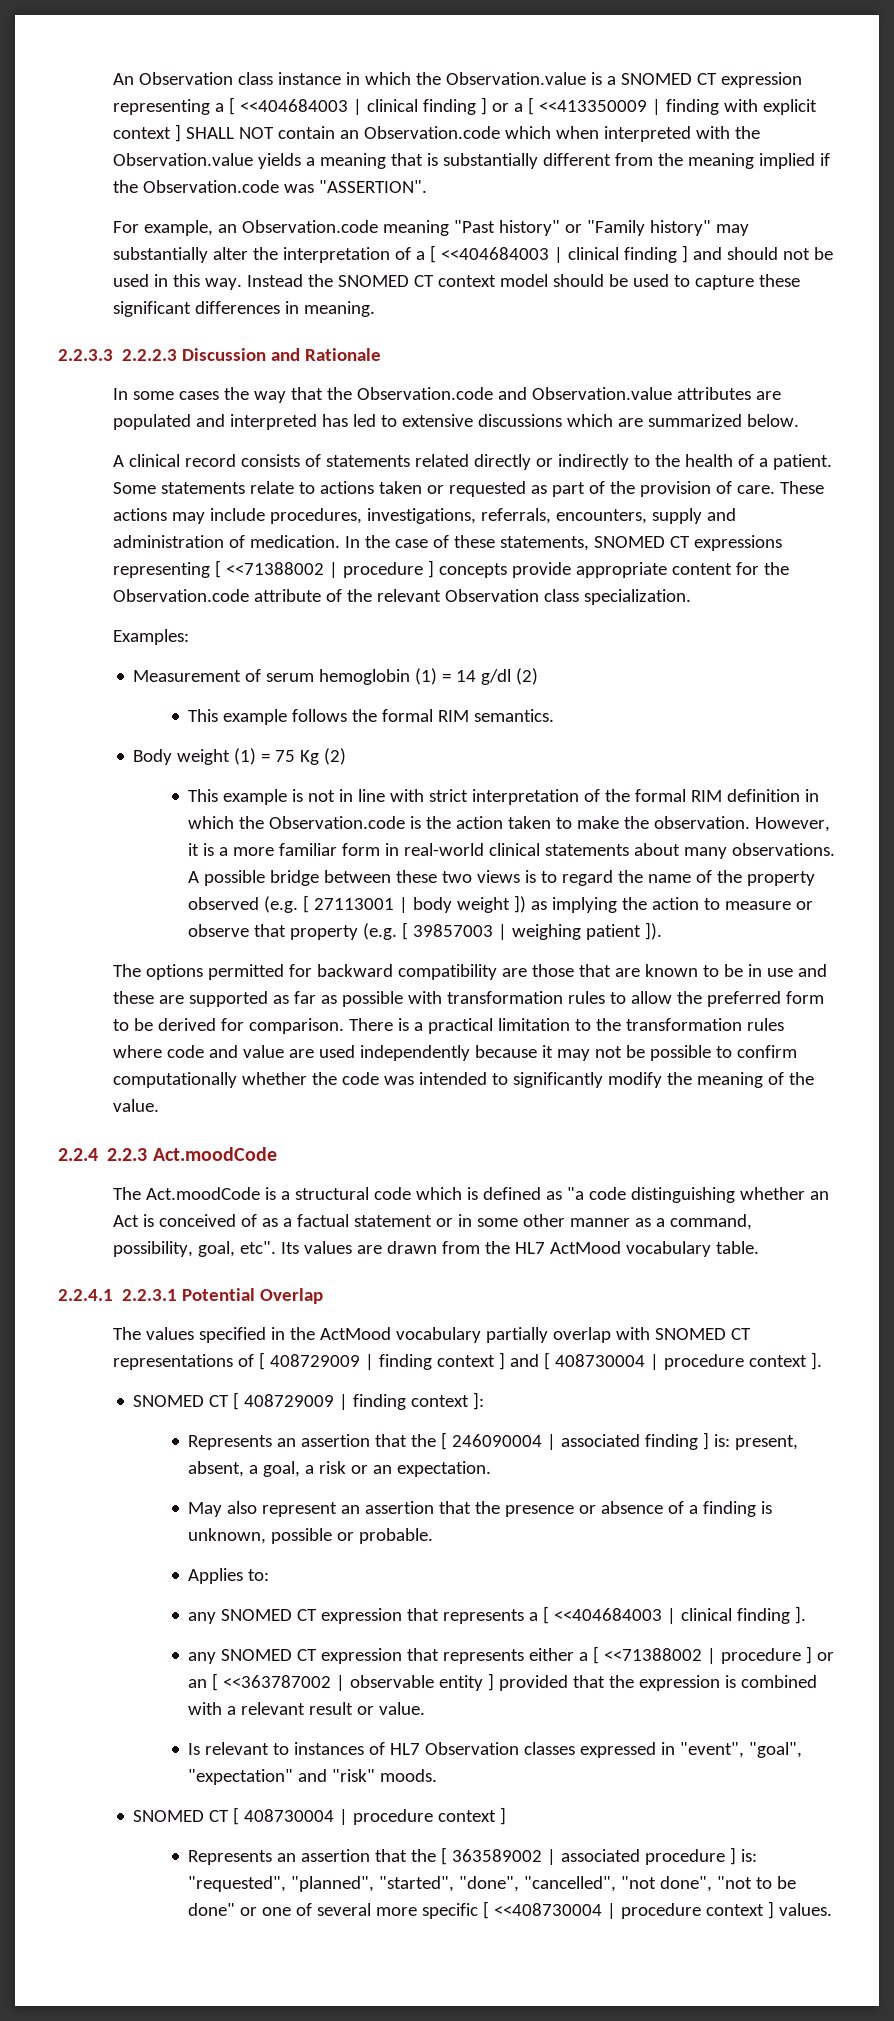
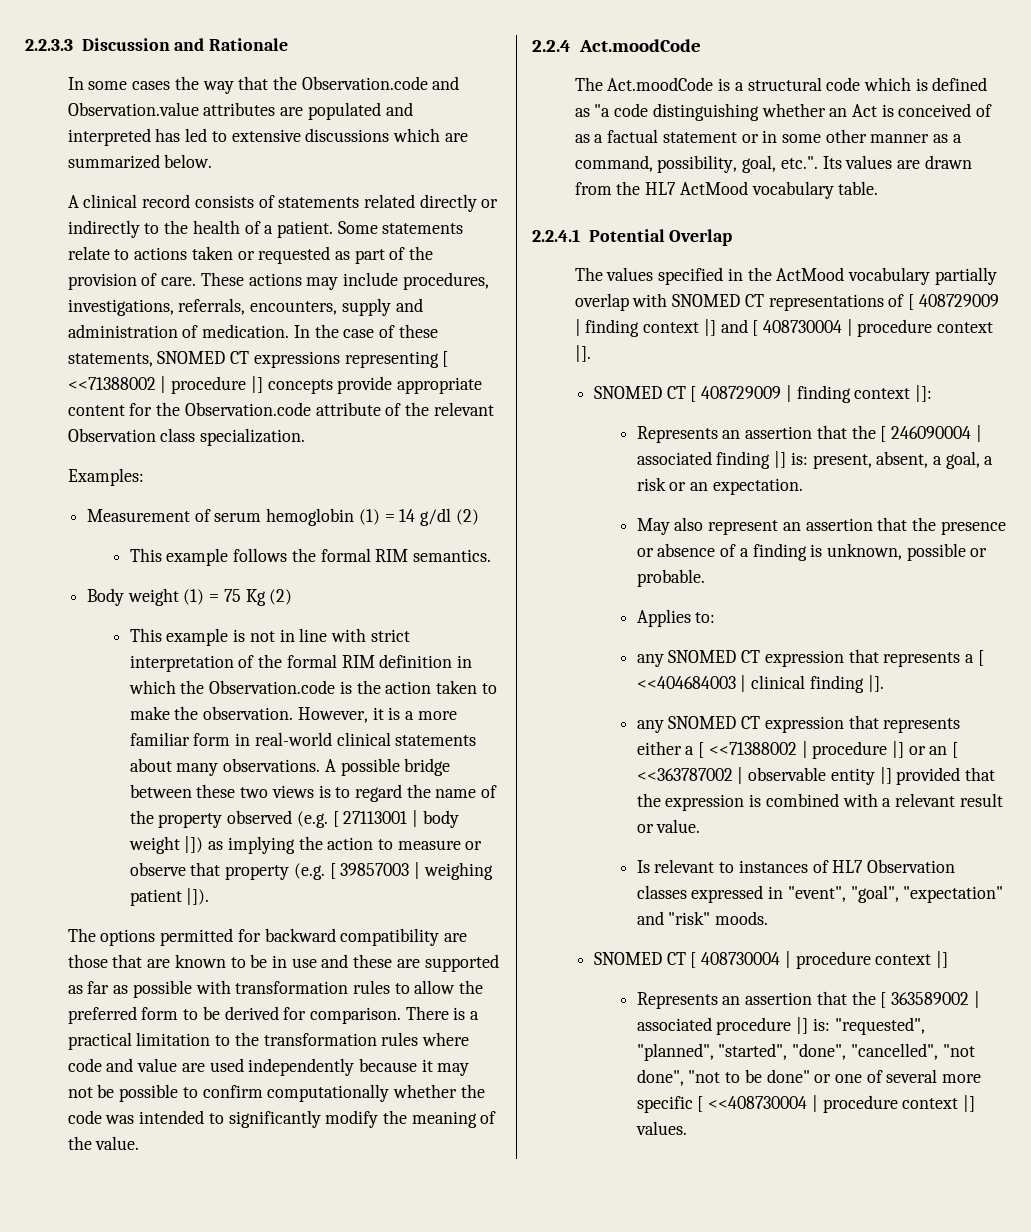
- An Observation class instance in which the Observation.value is a SNOMED CT expression representing a [ <<404684003 | clinical finding ] or a [ <<413350009 | finding with explicit context ] SHALL NOT contain an Observation.code which when interpreted with the Observation.value yields a meaning that is substantially different from the meaning implied if the Observation.code was "ASSERTION".
- For example, an Observation.code meaning "Past history" or "Family history" may substantially alter the interpretation of a [ <<404684003 | clinical finding ] and should not be used in this way. Instead the SNOMED CT context model should be used to capture these significant differences in meaning.
- 2.2.3.3 2.2.2.3 Discussion and Rationale
+ 2.2.3.3 Discussion and Rationale
- In the case of these statements, SNOMED CT expressions representing [ <<71388002 | procedure ] concepts provide appropriate content for the Observation.code attribute of the relevant Observation class specialization.
+ In the case of these statements, SNOMED CT expressions representing [ <<71388002 | procedure |] concepts provide appropriate content for the Observation.code attribute of the relevant Observation class specialization.
- A possible bridge between these two views is to regard the name of the property observed (e.g. [ 27113001 | body weight ]) as implying the action to measure or observe that property (e.g. [ 39857003 | weighing patient ]).
+ A possible bridge between these two views is to regard the name of the property observed (e.g. [ 27113001 | body weight |]) as implying the action to measure or observe that property (e.g. [ 39857003 | weighing patient |]).
- 2.2.4 2.2.3 Act.moodCode
+ 2.2.4 Act.moodCode
- The Act.moodCode is a structural code which is defined as "a code distinguishing whether an Act is conceived of as a factual statement or in some other manner as a command, possibility, goal, etc". Its values are drawn from the HL7 ActMood vocabulary table.
+ The Act.moodCode is a structural code which is defined as "a code distinguishing whether an Act is conceived of as a factual statement or in some other manner as a command, possibility, goal, etc.". Its values are drawn from the HL7 ActMood vocabulary table.
- 2.2.4.1 2.2.3.1 Potential Overlap
+ 2.2.4.1 Potential Overlap
- The values specified in the ActMood vocabulary partially overlap with SNOMED CT representations of [ 408729009 | finding context ] and [ 408730004 | procedure context ].
+ The values specified in the ActMood vocabulary partially overlap with SNOMED CT representations of [ 408729009 | finding context |] and [ 408730004 | procedure context |].
- SNOMED CT [ 408729009 | finding context ]:
+ SNOMED CT [ 408729009 | finding context |]:
- Represents an assertion that the [ 246090004 | associated finding ] is: present, absent, a goal, a risk or an expectation.
+ Represents an assertion that the [ 246090004 | associated finding |] is: present, absent, a goal, a risk or an expectation.
- any SNOMED CT expression that represents a [ <<404684003 | clinical finding ].
+ any SNOMED CT expression that represents a [ <<404684003 | clinical finding |].
- any SNOMED CT expression that represents either a [ <<71388002 | procedure ] or an [ <<363787002 | observable entity ] provided that the expression is combined with a relevant result or value.
+ any SNOMED CT expression that represents either a [ <<71388002 | procedure |] or an [ <<363787002 | observable entity |] provided that the expression is combined with a relevant result or value.
- SNOMED CT [ 408730004 | procedure context ]
+ SNOMED CT [ 408730004 | procedure context |]
- Represents an assertion that the [ 363589002 | associated procedure ] is: "requested", "planned", "started", "done", "cancelled", "not done", "not to be done" or one of several more specific [ <<408730004 | procedure context ] values.
+ Represents an assertion that the [ 363589002 | associated procedure |] is: "requested", "planned", "started", "done", "cancelled", "not done", "not to be done" or one of several more specific [ <<408730004 | procedure context |] values.

